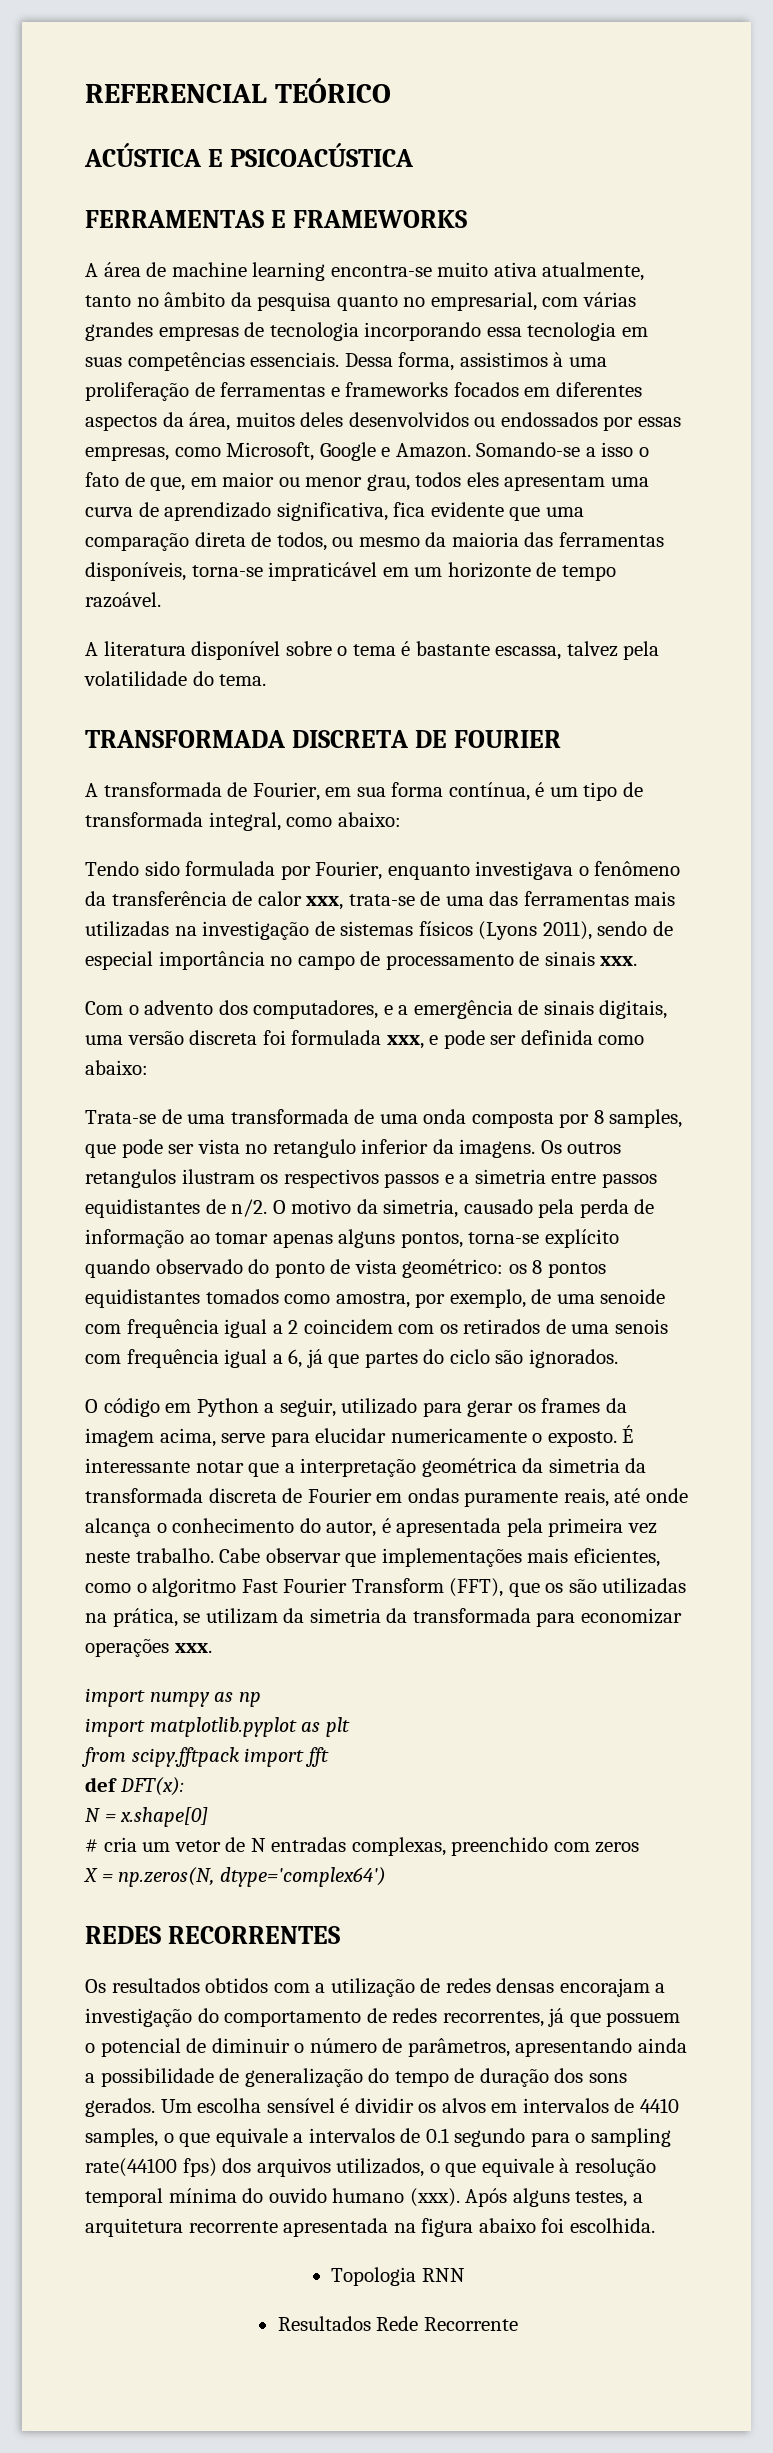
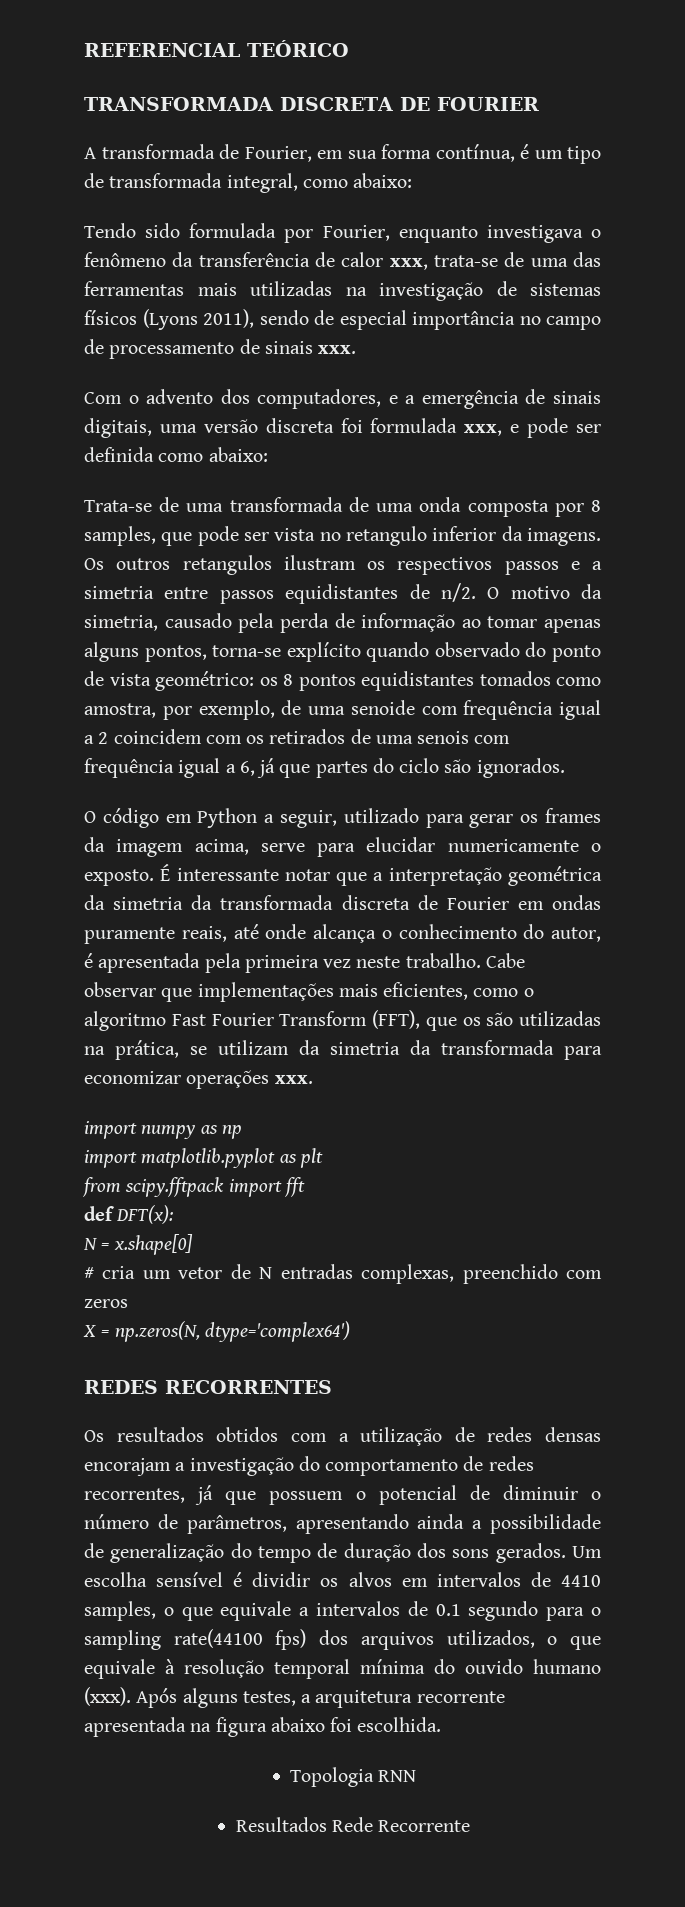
- ACÚSTICA E PSICOACÚSTICA
- FERRAMENTAS E FRAMEWORKS
- A área de machine learning encontra-se muito ativa atualmente, tanto no âmbito da pesquisa quanto no empresarial, com várias grandes empresas de tecnologia incorporando essa tecnologia em suas competências essenciais. Dessa forma, assistimos à uma proliferação de ferramentas e frameworks focados em diferentes aspectos da área, muitos deles desenvolvidos ou endossados por essas empresas, como Microsoft, Google e Amazon. Somando-se a isso o fato de que, em maior ou menor grau, todos eles apresentam uma curva de aprendizado significativa, fica evidente que uma comparação direta de todos, ou mesmo da maioria das ferramentas disponíveis, torna-se impraticável em um horizonte de tempo razoável.
- A literatura disponível sobre o tema é bastante escassa, talvez pela volatilidade do tema.

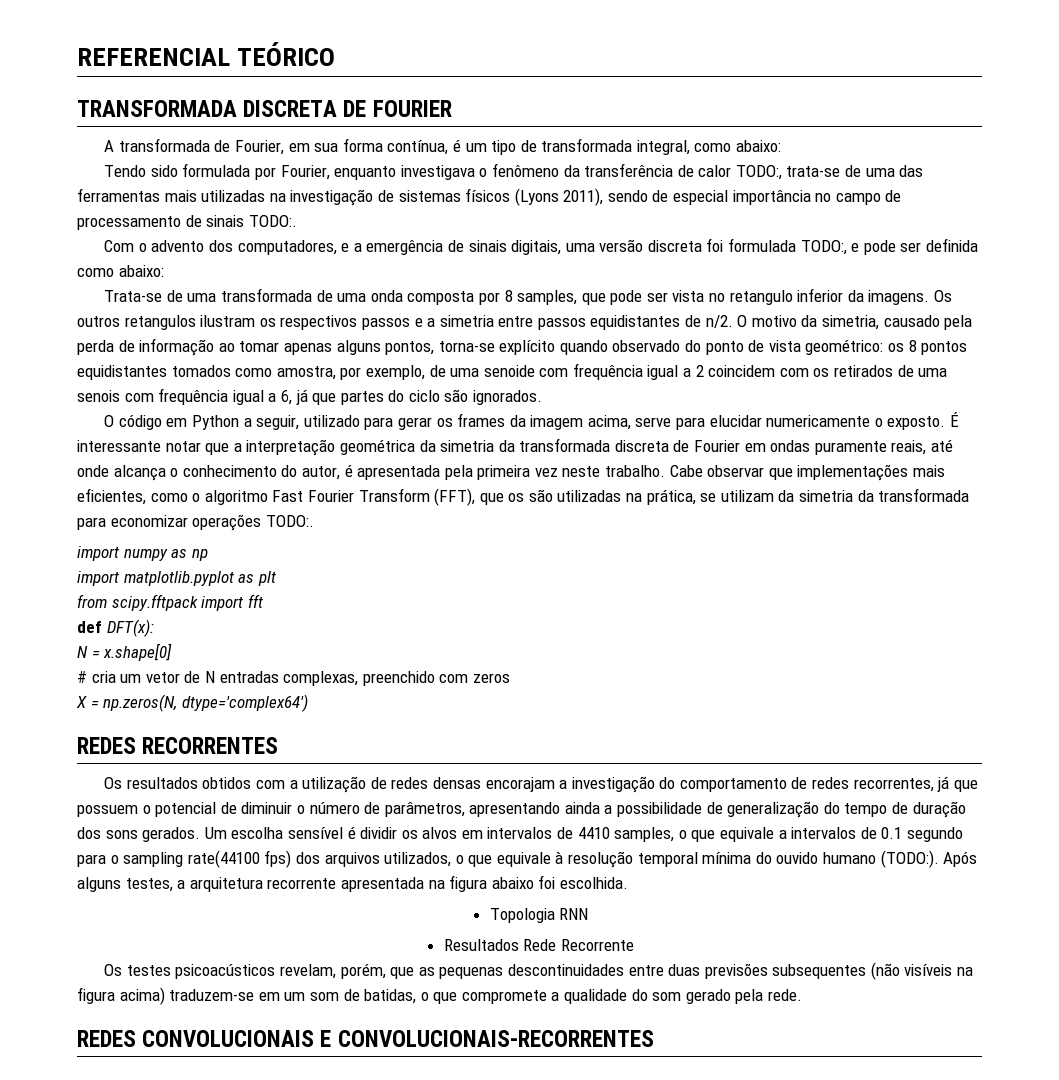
- Tendo sido formulada por Fourier, enquanto investigava o fenômeno da transferência de calor xxx, trata-se de uma das ferramentas mais utilizadas na investigação de sistemas físicos (Lyons 2011), sendo de especial importância no campo de processamento de sinais xxx.
+ Tendo sido formulada por Fourier, enquanto investigava o fenômeno da transferência de calor TODO:, trata-se de uma das ferramentas mais utilizadas na investigação de sistemas físicos (Lyons 2011), sendo de especial importância no campo de processamento de sinais TODO:.
- Com o advento dos computadores, e a emergência de sinais digitais, uma versão discreta foi formulada xxx, e pode ser definida como abaixo:
+ Com o advento dos computadores, e a emergência de sinais digitais, uma versão discreta foi formulada TODO:, e pode ser definida como abaixo:
- Cabe observar que implementações mais eficientes, como o algoritmo Fast Fourier Transform (FFT), que os são utilizadas na prática, se utilizam da simetria da transformada para economizar operações xxx.
+ Cabe observar que implementações mais eficientes, como o algoritmo Fast Fourier Transform (FFT), que os são utilizadas na prática, se utilizam da simetria da transformada para economizar operações TODO:.
- Um escolha sensível é dividir os alvos em intervalos de 4410 samples, o que equivale a intervalos de 0.1 segundo para o sampling rate(44100 fps) dos arquivos utilizados, o que equivale à resolução temporal mínima do ouvido humano (xxx).
+ Um escolha sensível é dividir os alvos em intervalos de 4410 samples, o que equivale a intervalos de 0.1 segundo para o sampling rate(44100 fps) dos arquivos utilizados, o que equivale à resolução temporal mínima do ouvido humano (TODO:).
+ Os testes psicoacústicos revelam, porém, que as pequenas descontinuidades entre duas previsões subsequentes (não visíveis na figura acima) traduzem-se em um som de batidas, o que compromete a qualidade do som gerado pela rede.
+ REDES CONVOLUCIONAIS E CONVOLUCIONAIS-RECORRENTES

